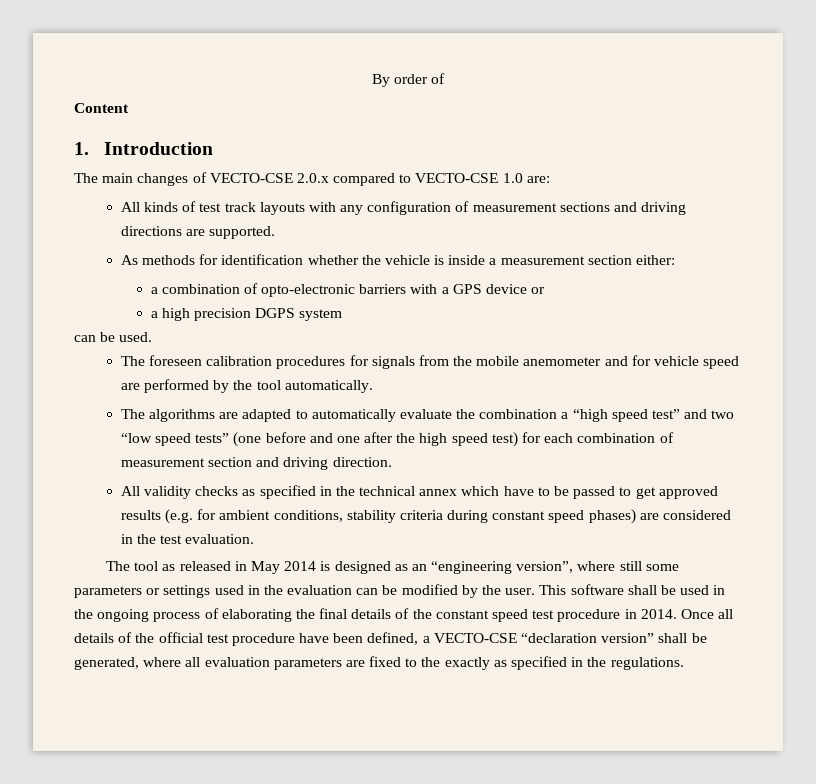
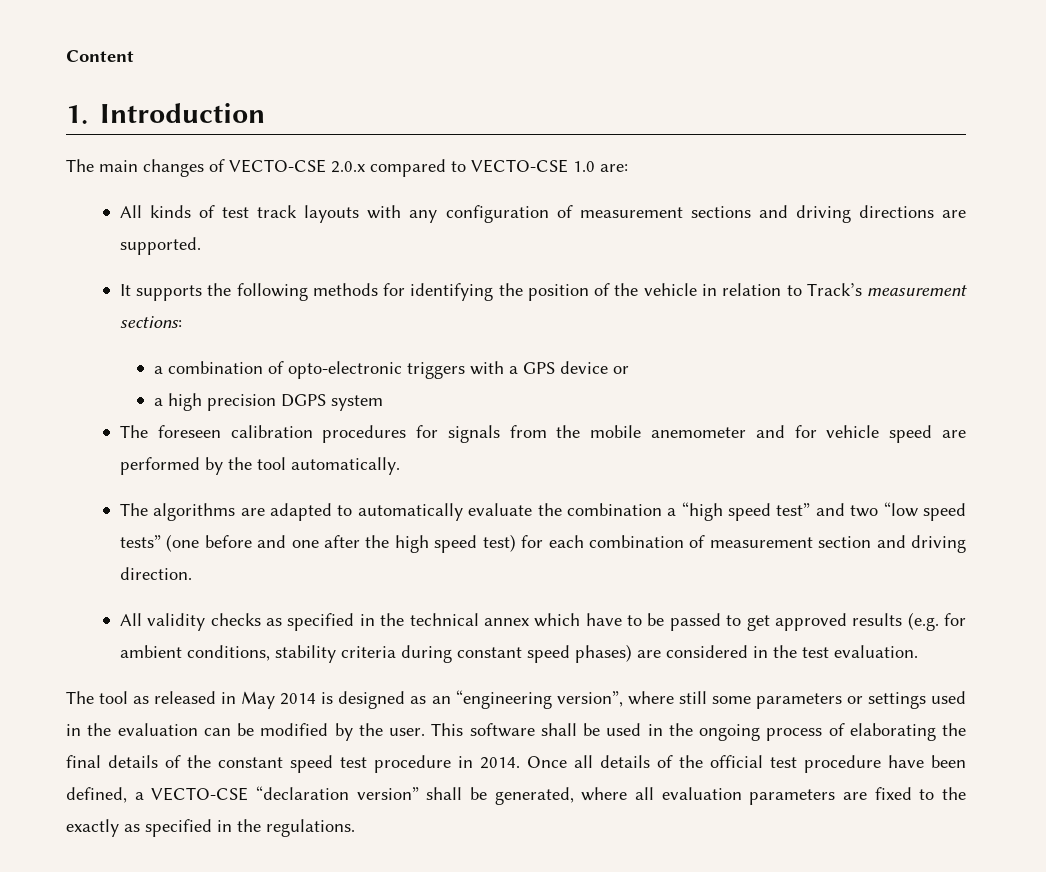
- By order of
- As methods for identification whether the vehicle is inside a measurement section either:
+ It supports the following methods for identifying the position of the vehicle in relation to Track’s measurement sections:
- a combination of opto-electronic barriers with a GPS device or
+ a combination of opto-electronic triggers with a GPS device or
- can be used.

